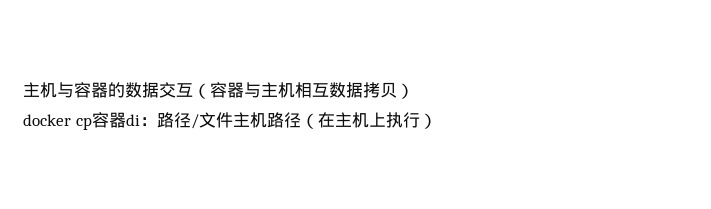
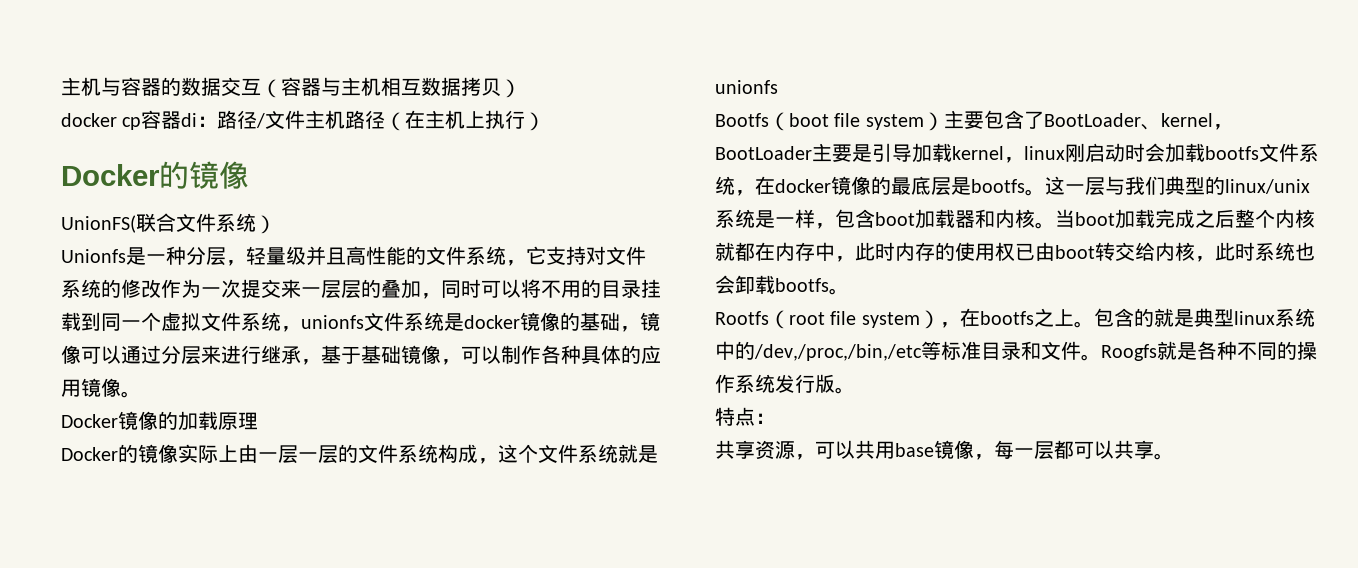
  docker cp容器di：路径/文件主机路径（在主机上执行）
+ Docker的镜像
+ UnionFS(联合文件系统）
+ Unionfs是一种分层，轻量级并且高性能的文件系统，它支持对文件系统的修改作为一次提交来一层层的叠加，同时可以将不用的目录挂载到同一个虚拟文件系统，unionfs文件系统是docker镜像的基础，镜像可以通过分层来进行继承，基于基础镜像，可以制作各种具体的应用镜像。
+ Docker镜像的加载原理
+ Docker的镜像实际上由一层一层的文件系统构成，这个文件系统就是unionfs
+ Bootfs（boot file system）主要包含了BootLoader、kernel，BootLoader主要是引导加载kernel，linux刚启动时会加载bootfs文件系统，在docker镜像的最底层是bootfs。这一层与我们典型的linux/unix系统是一样，包含boot加载器和内核。当boot加载完成之后整个内核就都在内存中，此时内存的使用权已由boot转交给内核，此时系统也会卸载bootfs。
+ Rootfs（root file system），在bootfs之上。包含的就是典型linux系统中的/dev,/proc,/bin,/etc等标准目录和文件。Roogfs就是各种不同的操作系统发行版。
+ 特点：
+ 共享资源，可以共用base镜像，每一层都可以共享。

